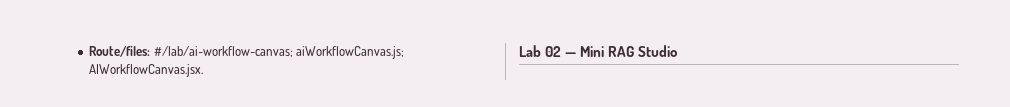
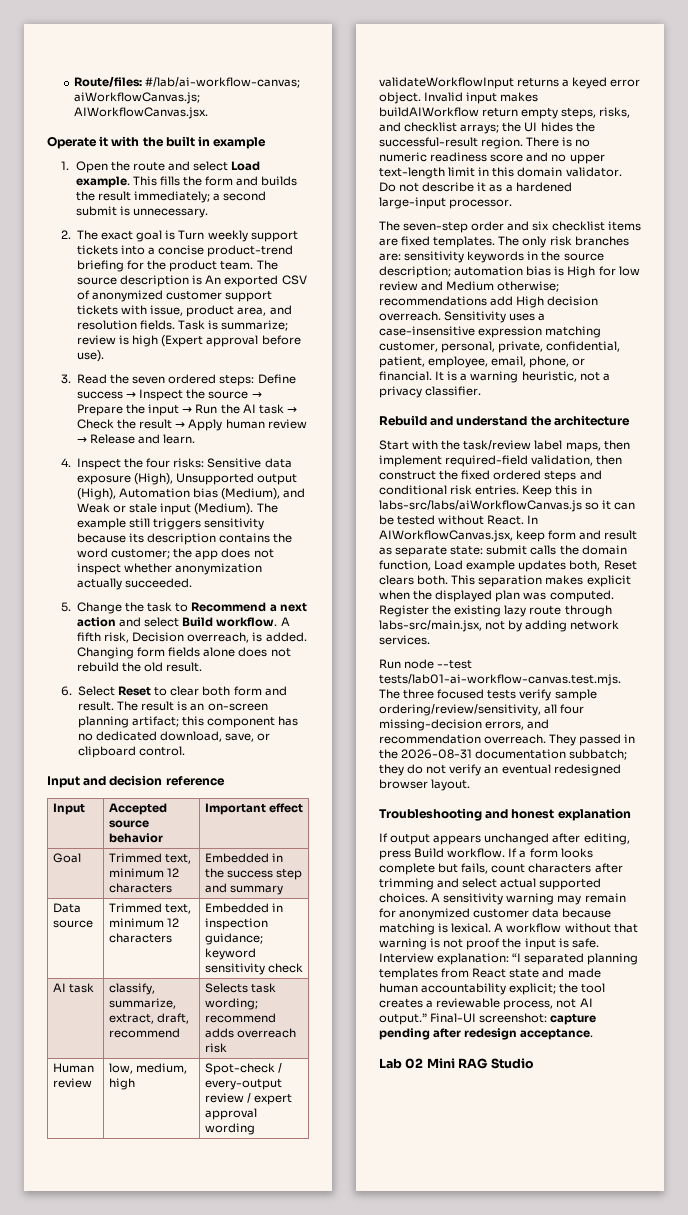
+ Operate it with the built in example
+ 1. Open the route and select Load example. This fills the form and builds the result immediately; a second submit is unnecessary.
+ 2. The exact goal is Turn weekly support tickets into a concise product-trend briefing for the product team. The source description is An exported CSV of anonymized customer support tickets with issue, product area, and resolution fields. Task is summarize; review is high (Expert approval before use).
+ 3. Read the seven ordered steps: Define success → Inspect the source → Prepare the input → Run the AI task → Check the result → Apply human review → Release and learn.
+ 4. Inspect the four risks: Sensitive data exposure (High), Unsupported output (High), Automation bias (Medium), and Weak or stale input (Medium). The example still triggers sensitivity because its description contains the word customer; the app does not inspect whether anonymization actually succeeded.
+ 5. Change the task to Recommend a next action and select Build workflow. A fifth risk, Decision overreach, is added. Changing form fields alone does not rebuild the old result.
+ 6. Select Reset to clear both form and result. The result is an on-screen planning artifact; this component has no dedicated download, save, or clipboard control.
+ Input and decision reference
+ Input | Accepted source behavior | Important effect
+ Goal | Trimmed text, minimum 12 characters | Embedded in the success step and summary
+ Data source | Trimmed text, minimum 12 characters | Embedded in inspection guidance; keyword sensitivity check
+ AI task | classify, summarize, extract, draft, recommend | Selects task wording; recommend adds overreach risk
+ Human review | low, medium, high | Spot-check / every-output review / expert approval wording
+ validateWorkflowInput returns a keyed error object. Invalid input makes buildAIWorkflow return empty steps, risks, and checklist arrays; the UI hides the successful-result region. There is no numeric readiness score and no upper text-length limit in this domain validator. Do not describe it as a hardened large-input processor.
+ The seven-step order and six checklist items are fixed templates. The only risk branches are: sensitivity keywords in the source description; automation bias is High for low review and Medium otherwise; recommendations add High decision overreach. Sensitivity uses a case-insensitive expression matching customer, personal, private, confidential, patient, employee, email, phone, or financial. It is a warning heuristic, not a privacy classifier.
+ Rebuild and understand the architecture
+ Start with the task/review label maps, then implement required-field validation, then construct the fixed ordered steps and conditional risk entries. Keep this in labs-src/labs/aiWorkflowCanvas.js so it can be tested without React. In AIWorkflowCanvas.jsx, keep form and result as separate state: submit calls the domain function, Load example updates both, Reset clears both. This separation makes explicit when the displayed plan was computed. Register the existing lazy route through labs-src/main.jsx, not by adding network services.
+ Run node --test tests/lab01-ai-workflow-canvas.test.mjs. The three focused tests verify sample ordering/review/sensitivity, all four missing-decision errors, and recommendation overreach. They passed in the 2026-08-31 documentation subbatch; they do not verify an eventual redesigned browser layout.
+ Troubleshooting and honest explanation
+ If output appears unchanged after editing, press Build workflow. If a form looks complete but fails, count characters after trimming and select actual supported choices. A sensitivity warning may remain for anonymized customer data because matching is lexical. A workflow without that warning is not proof the input is safe. Interview explanation: “I separated planning templates from React state and made human accountability explicit; the tool creates a reviewable process, not AI output.” Final-UI screenshot: capture pending after redesign acceptance.
- Lab 02 — Mini RAG Studio
+ Lab 02 Mini RAG Studio

